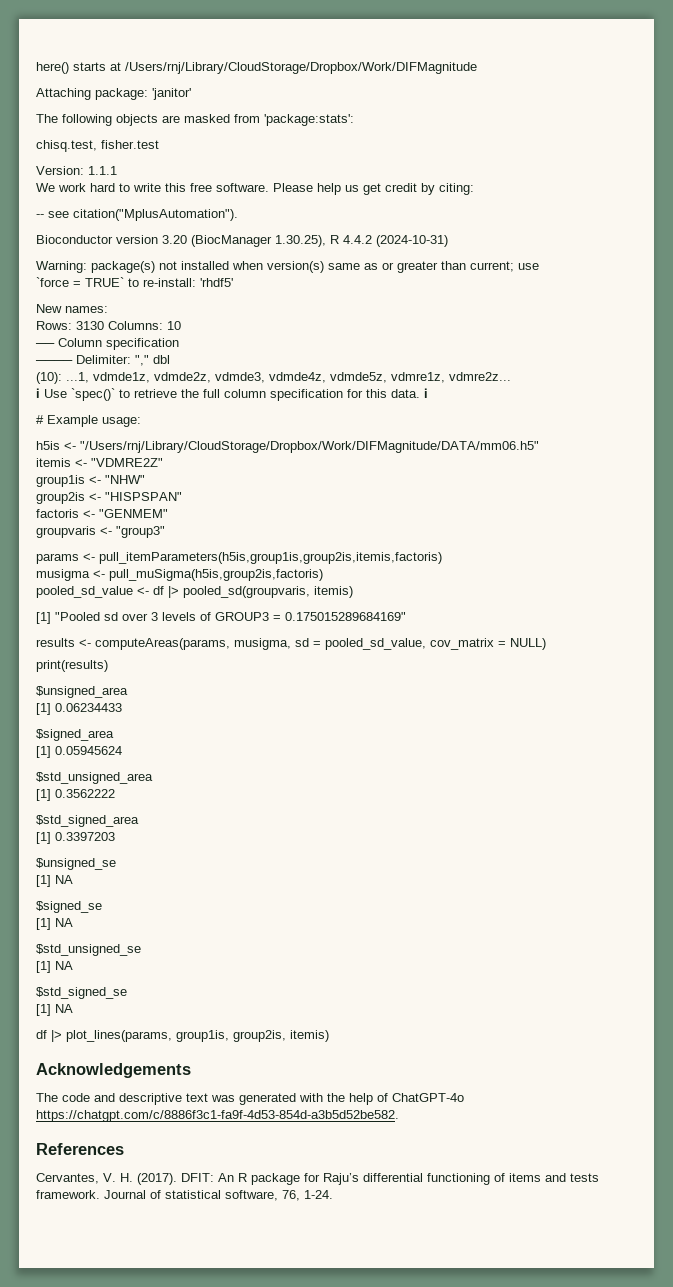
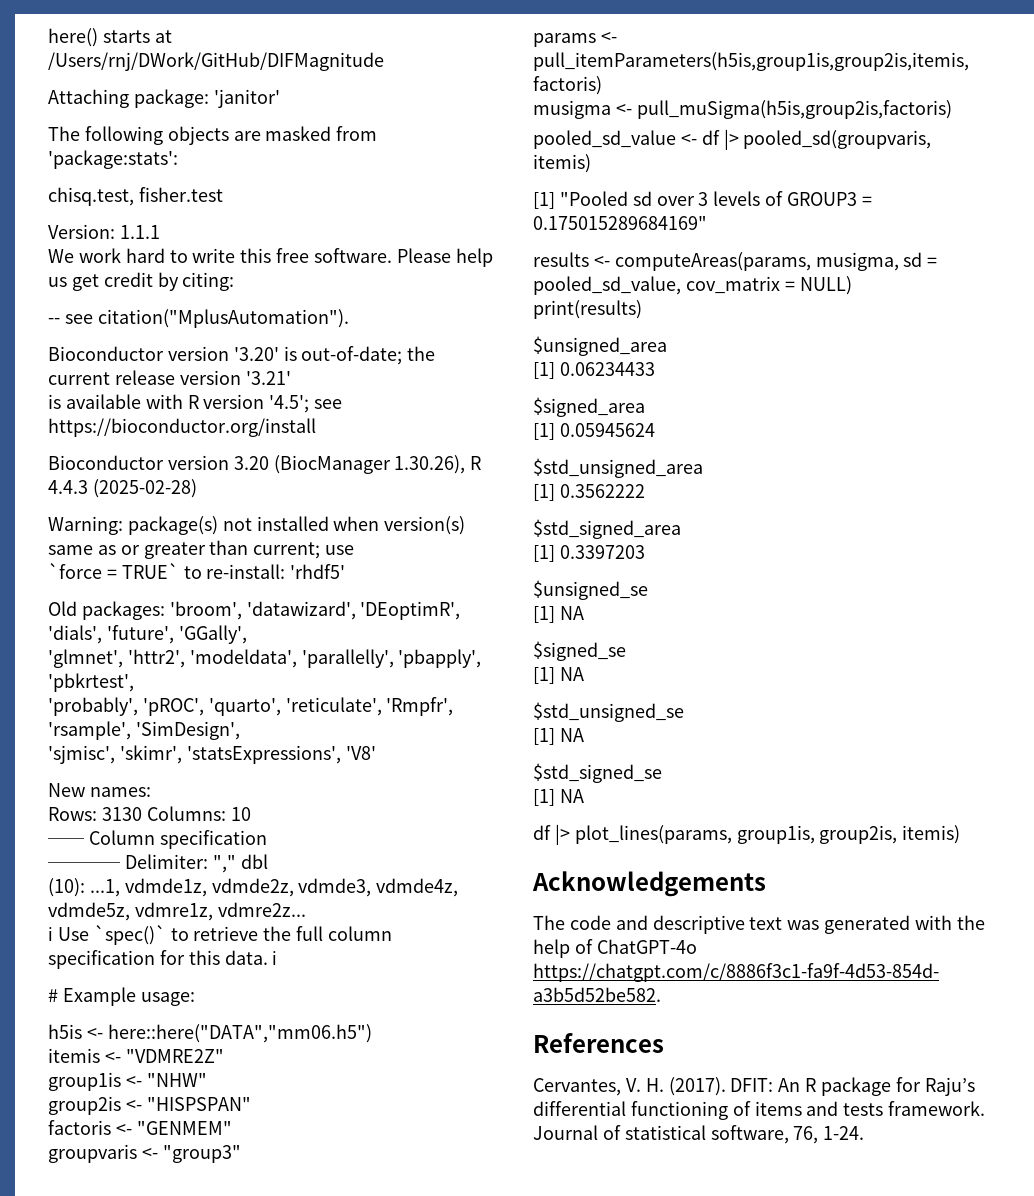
- here() starts at /Users/rnj/Library/CloudStorage/Dropbox/Work/DIFMagnitude
+ here() starts at /Users/rnj/DWork/GitHub/DIFMagnitude
+ Bioconductor version '3.20' is out-of-date; the current release version '3.21'
+ is available with R version '4.5'; see https://bioconductor.org/install
- Bioconductor version 3.20 (BiocManager 1.30.25), R 4.4.2 (2024-10-31)
+ Bioconductor version 3.20 (BiocManager 1.30.26), R 4.4.3 (2025-02-28)
+ Old packages: 'broom', 'datawizard', 'DEoptimR', 'dials', 'future', 'GGally',
+ 'glmnet', 'httr2', 'modeldata', 'parallelly', 'pbapply', 'pbkrtest',
+ 'probably', 'pROC', 'quarto', 'reticulate', 'Rmpfr', 'rsample', 'SimDesign',
+ 'sjmisc', 'skimr', 'statsExpressions', 'V8'
- h5is <- "/Users/rnj/Library/CloudStorage/Dropbox/Work/DIFMagnitude/DATA/mm06.h5"
+ h5is <- here::here("DATA","mm06.h5")

